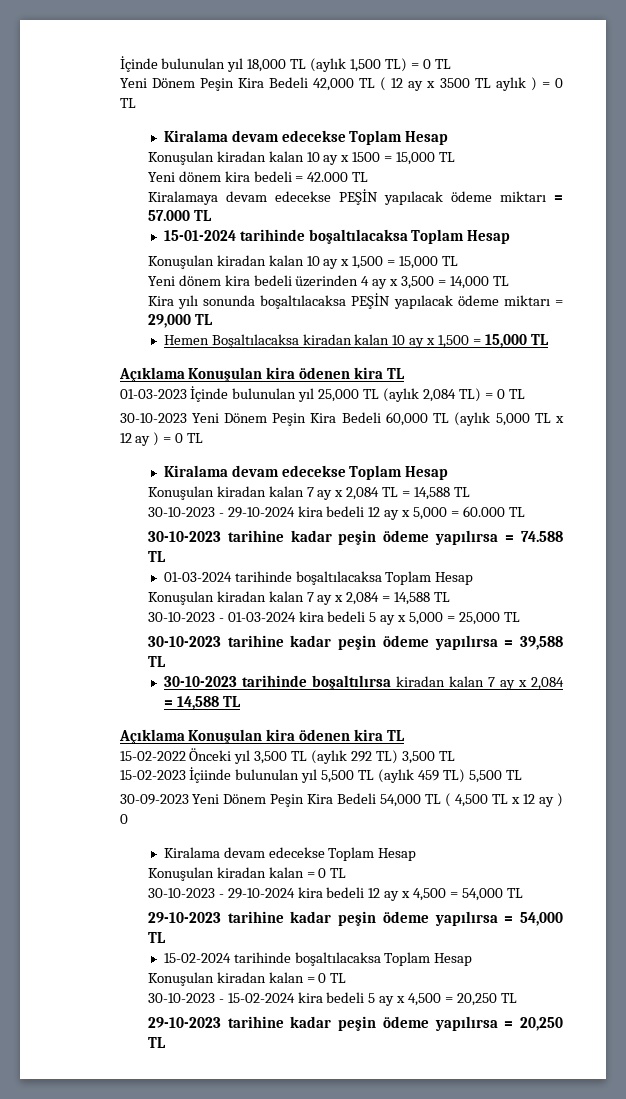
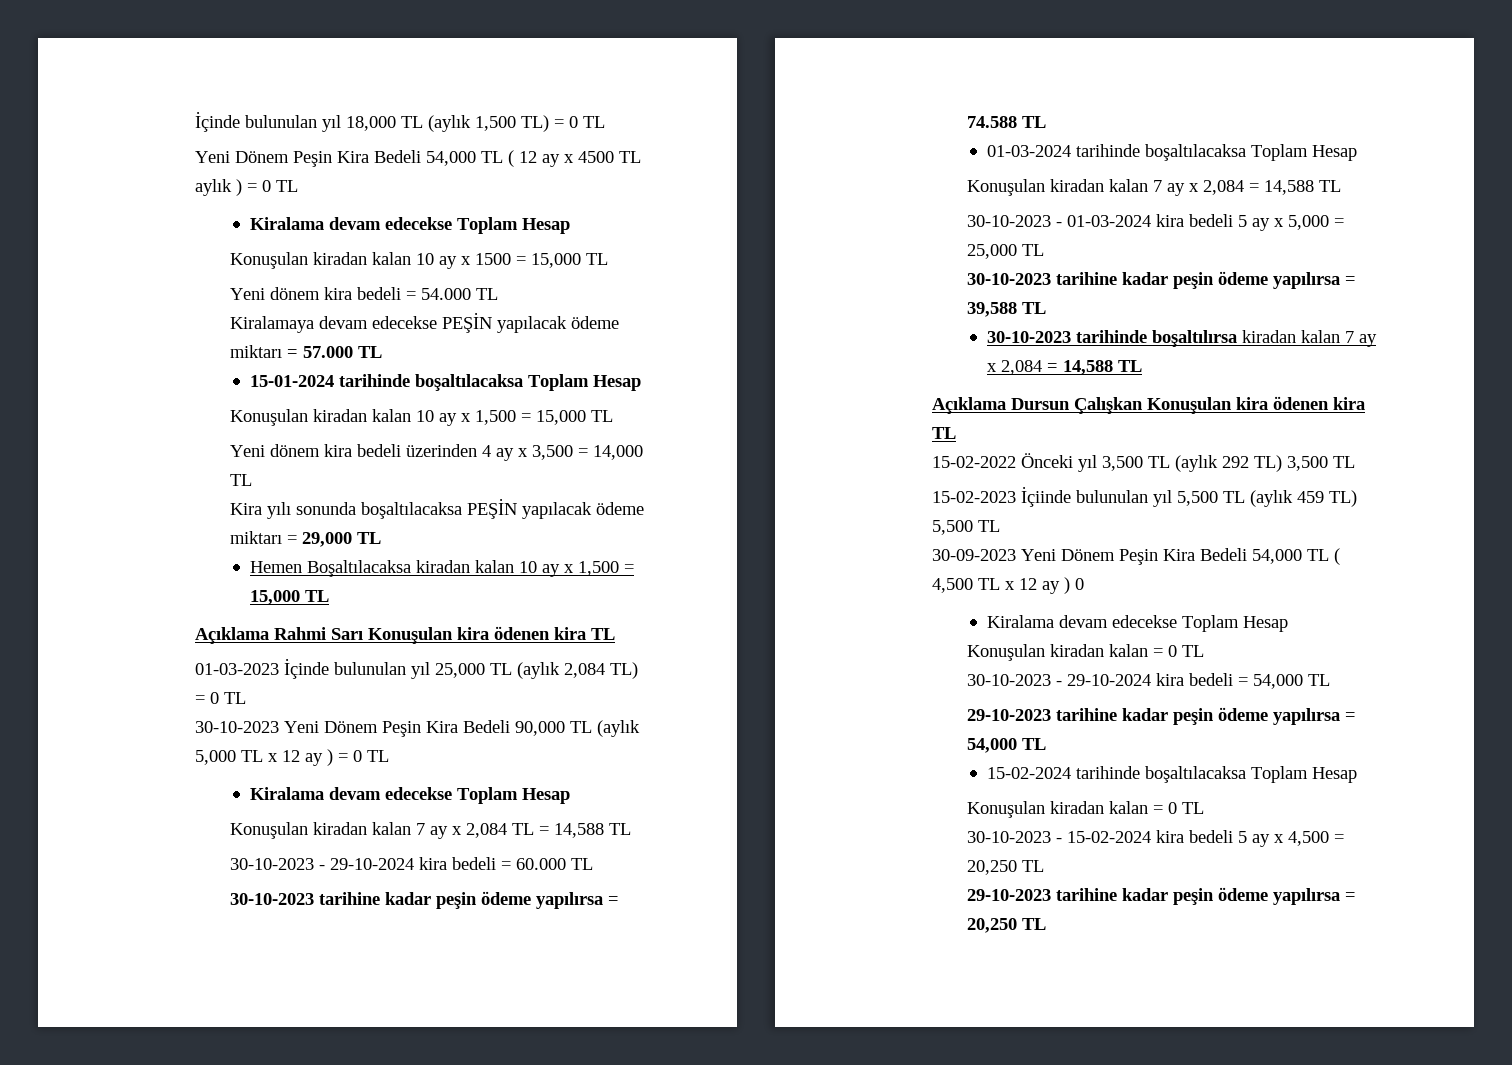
- Yeni Dönem Peşin Kira Bedeli 42,000 TL ( 12 ay x 3500 TL aylık ) = 0 TL
+ Yeni Dönem Peşin Kira Bedeli 54,000 TL ( 12 ay x 4500 TL aylık ) = 0 TL
- Yeni dönem kira bedeli = 42.000 TL
+ Yeni dönem kira bedeli = 54.000 TL
  Hemen Boşaltılacaksa kiradan kalan 10 ay x 1,500 = 15,000 TL
- Açıklama Konuşulan kira ödenen kira TL
+ Açıklama Rahmi Sarı Konuşulan kira ödenen kira TL
- 30-10-2023 Yeni Dönem Peşin Kira Bedeli 60,000 TL (aylık 5,000 TL x 12 ay ) = 0 TL
+ 30-10-2023 Yeni Dönem Peşin Kira Bedeli 90,000 TL (aylık 5,000 TL x 12 ay ) = 0 TL
- 30-10-2023 - 29-10-2024 kira bedeli 12 ay x 5,000 = 60.000 TL
+ 30-10-2023 - 29-10-2024 kira bedeli = 60.000 TL
  30-10-2023 tarihinde boşaltılırsa kiradan kalan 7 ay x 2,084 = 14,588 TL
- Açıklama Konuşulan kira ödenen kira TL
+ Açıklama Dursun Çalışkan Konuşulan kira ödenen kira TL
- 30-10-2023 - 29-10-2024 kira bedeli 12 ay x 4,500 = 54,000 TL
+ 30-10-2023 - 29-10-2024 kira bedeli = 54,000 TL

